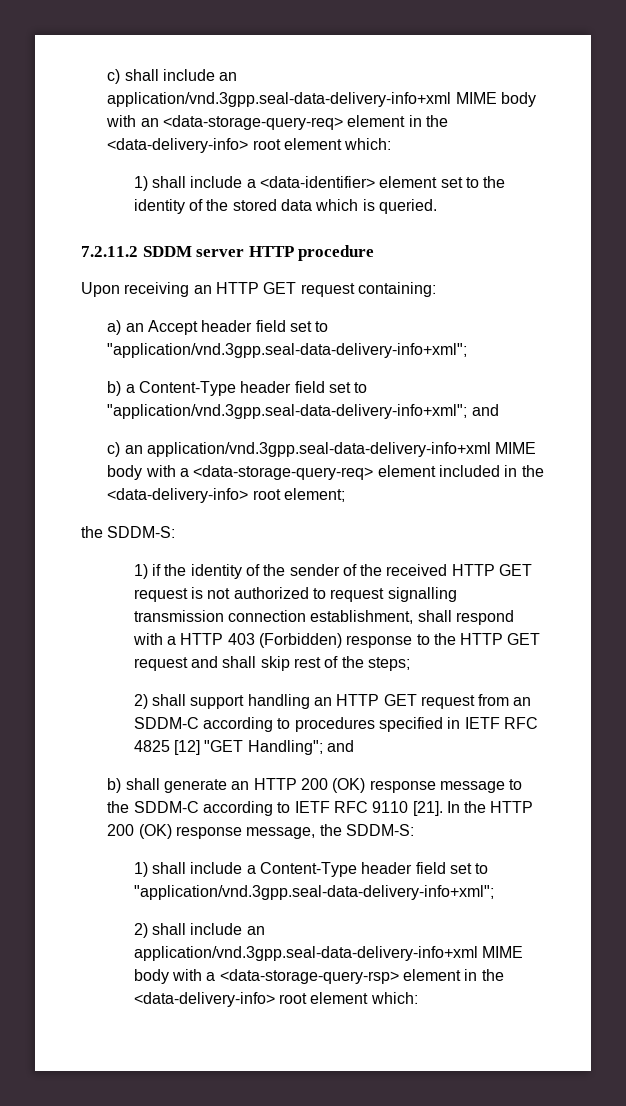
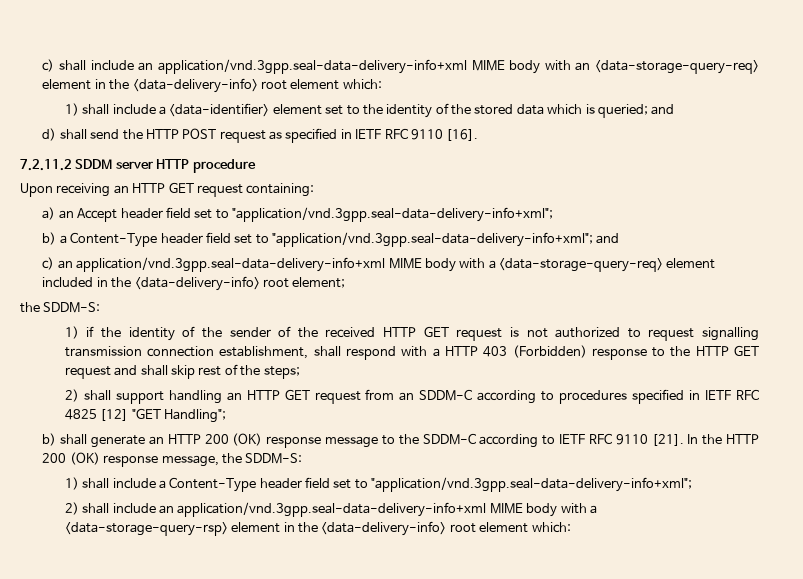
- 1) shall include a <data-identifier> element set to the identity of the stored data which is queried.
+ 1) shall include a <data-identifier> element set to the identity of the stored data which is queried; and
+ d) shall send the HTTP POST request as specified in IETF RFC 9110 [16].
- 2) shall support handling an HTTP GET request from an SDDM-C according to procedures specified in IETF RFC 4825 [12] "GET Handling"; and
+ 2) shall support handling an HTTP GET request from an SDDM-C according to procedures specified in IETF RFC 4825 [12] "GET Handling";

